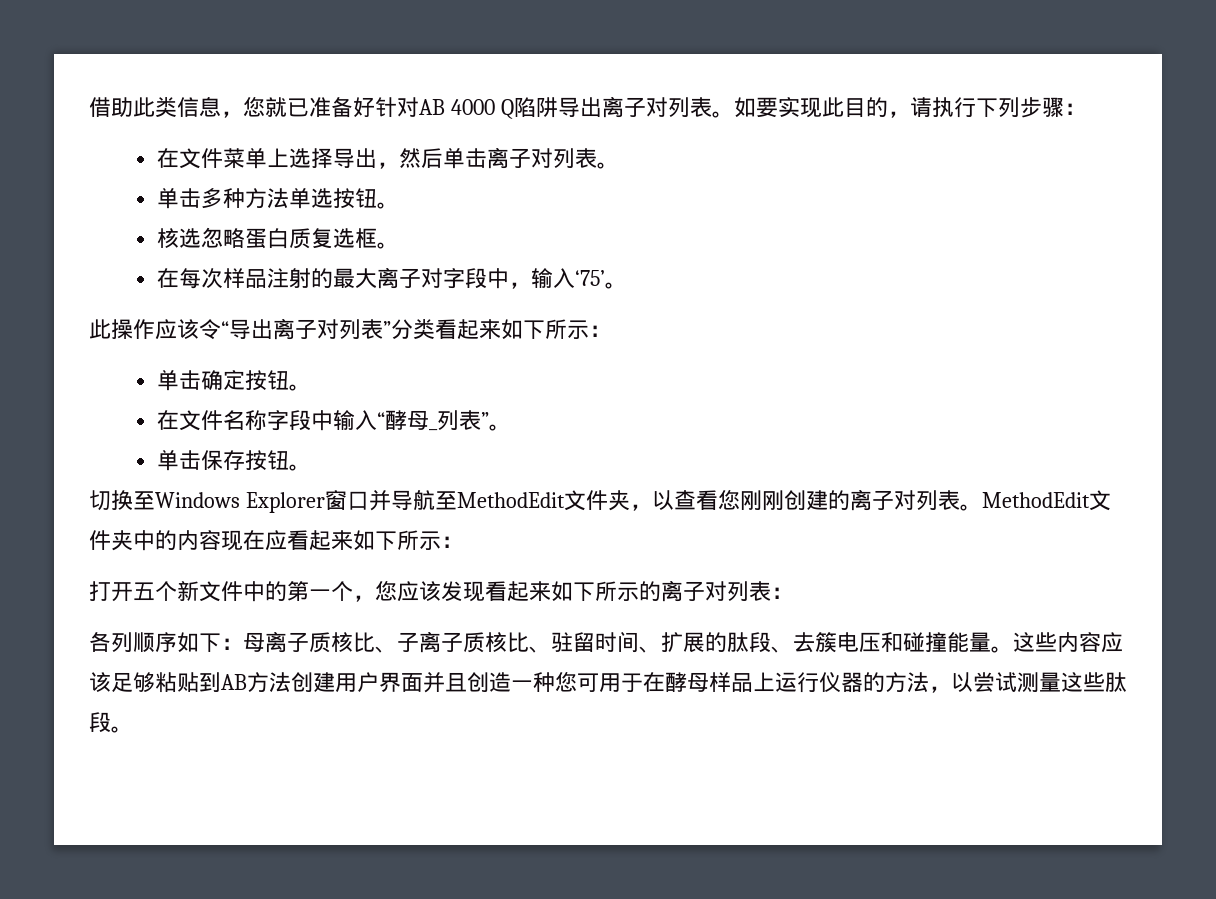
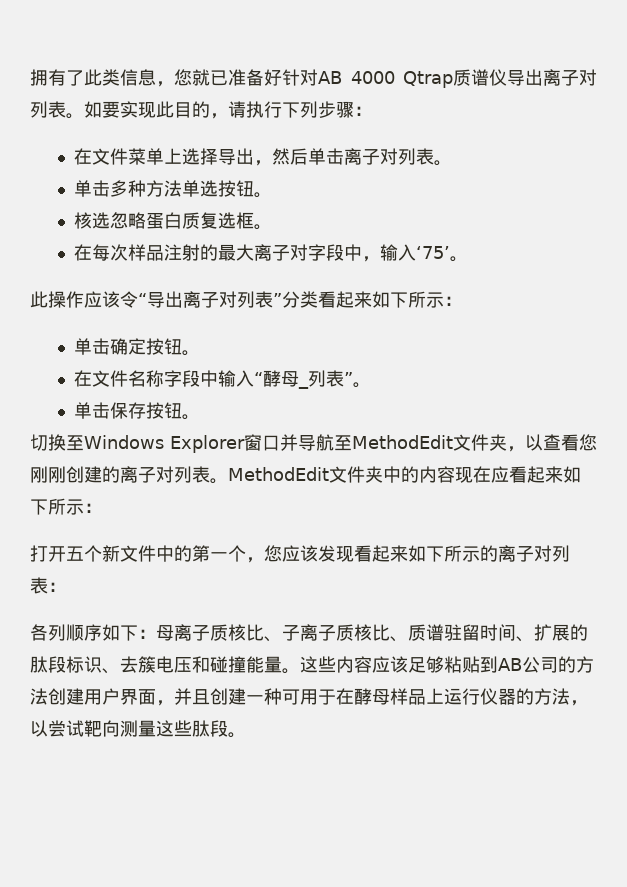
- 借助此类信息，您就已准备好针对AB 4000 Q陷阱导出离子对列表。
+ 拥有了此类信息，您就已准备好针对AB 4000 Qtrap质谱仪导出离子对列表。
- 各列顺序如下：母离子质核比、子离子质核比、驻留时间、扩展的肽段、去簇电压和碰撞能量。
+ 各列顺序如下：母离子质核比、子离子质核比、质谱驻留时间、扩展的肽段标识、去簇电压和碰撞能量。
- 这些内容应该足够粘贴到AB方法创建用户界面并且创造一种您可用于在酵母样品上运行仪器的方法，以尝试测量这些肽段。
+ 这些内容应该足够粘贴到AB公司的方法创建用户界面，并且创建一种可用于在酵母样品上运行仪器的方法，以尝试靶向测量这些肽段。

